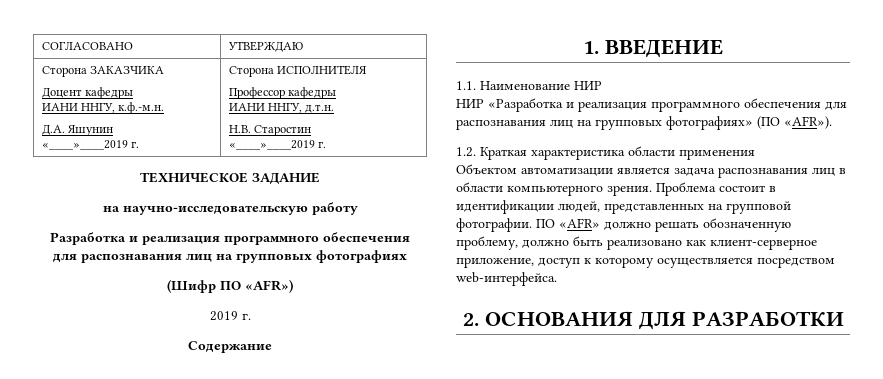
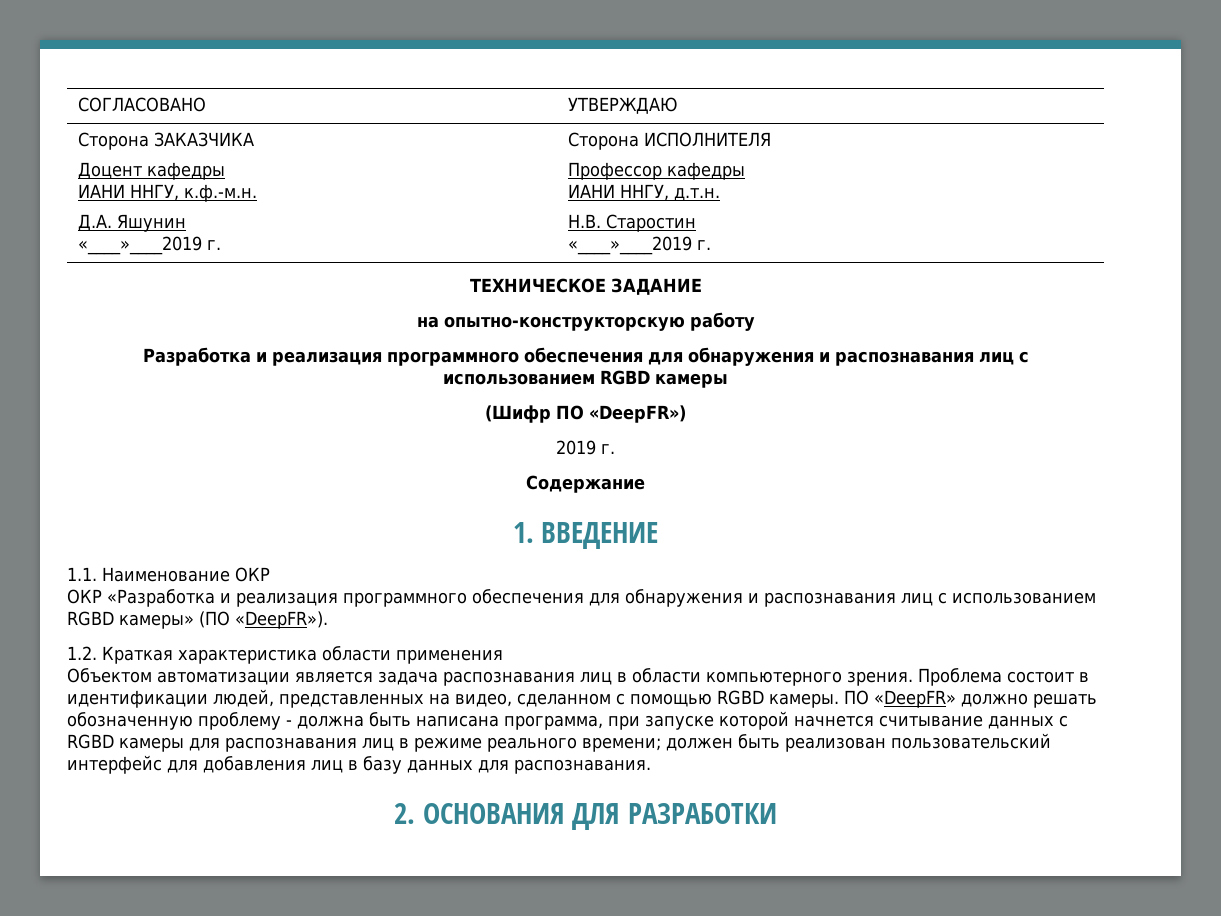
- на научно-исследовательскую работу
+ на опытно-конструкторскую работу
- Разработка и реализация программного обеспечения
- для распознавания лиц на групповых фотографиях
+ Разработка и реализация программного обеспечения для обнаружения и распознавания лиц с использованием RGBD камеры
- (Шифр ПО «AFR»)
+ (Шифр ПО «DeepFR»)
- 1.1. Наименование НИР
- НИР «Разработка и реализация программного обеспечения для распознавания лиц на групповых фотографиях» (ПО «AFR»).
+ 1.1. Наименование ОКР
+ ОКР «Разработка и реализация программного обеспечения для обнаружения и распознавания лиц с использованием RGBD камеры» (ПО «DeepFR»).
- Проблема состоит в идентификации людей, представленных на групповой фотографии. ПО «AFR» должно решать обозначенную проблему, должно быть реализовано как клиент-серверное приложение, доступ к которому осуществляется посредством web-интерфейса.
+ Проблема состоит в идентификации людей, представленных на видео, сделанном с помощью RGBD камеры. ПО «DeepFR» должно решать обозначенную проблему - должна быть написана программа, при запуске которой начнется считывание данных с RGBD камеры для распознавания лиц в режиме реального времени; должен быть реализован пользовательский интерфейс для добавления лиц в базу данных для распознавания.

